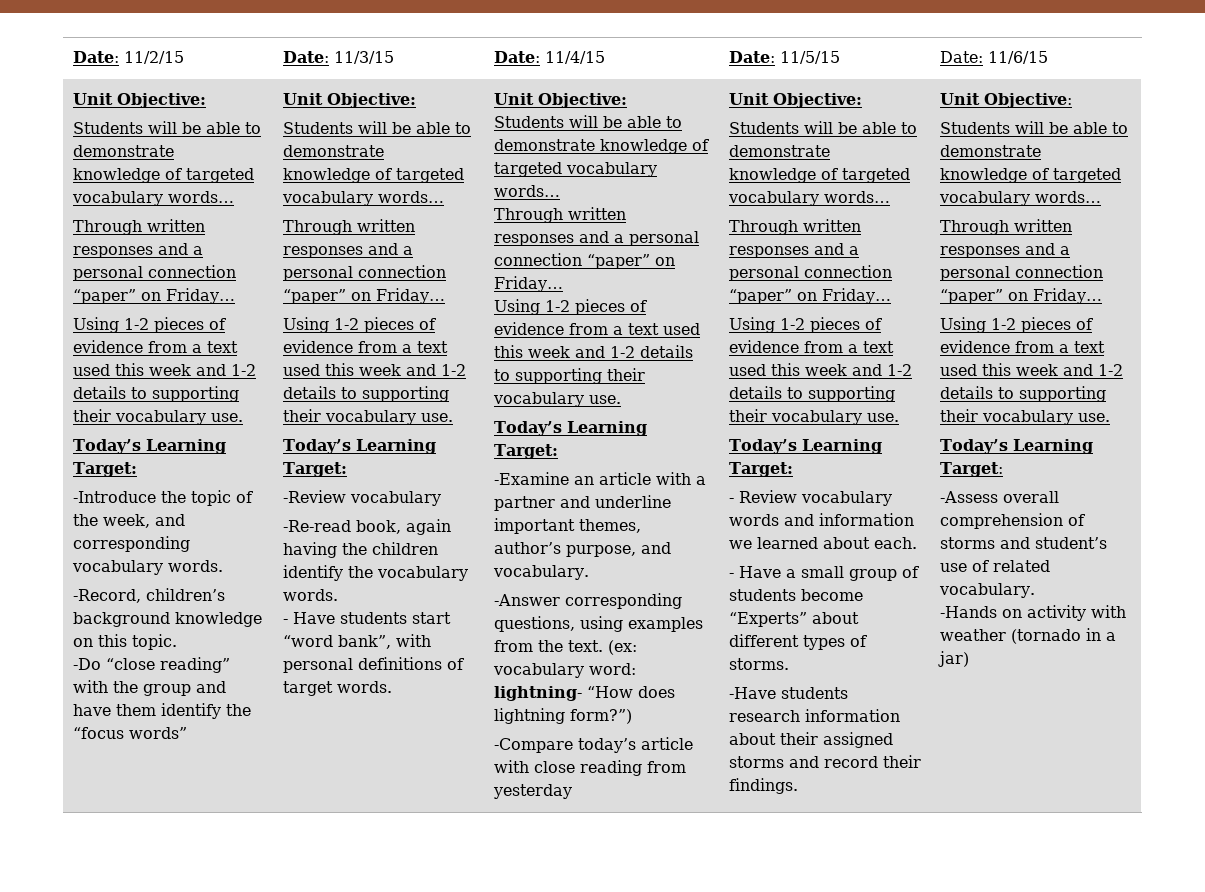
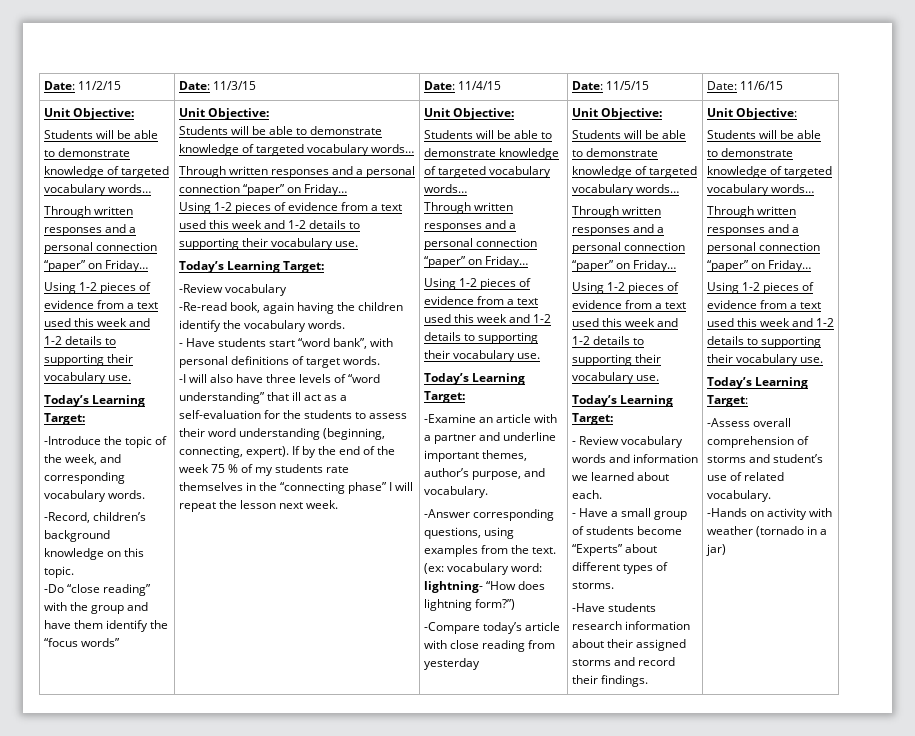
+ -I will also have three levels of “word understanding” that ill act as a self-evaluation for the students to assess their word understanding (beginning, connecting, expert). If by the end of the week 75 % of my students rate themselves in the “connecting phase” I will repeat the lesson next week.

